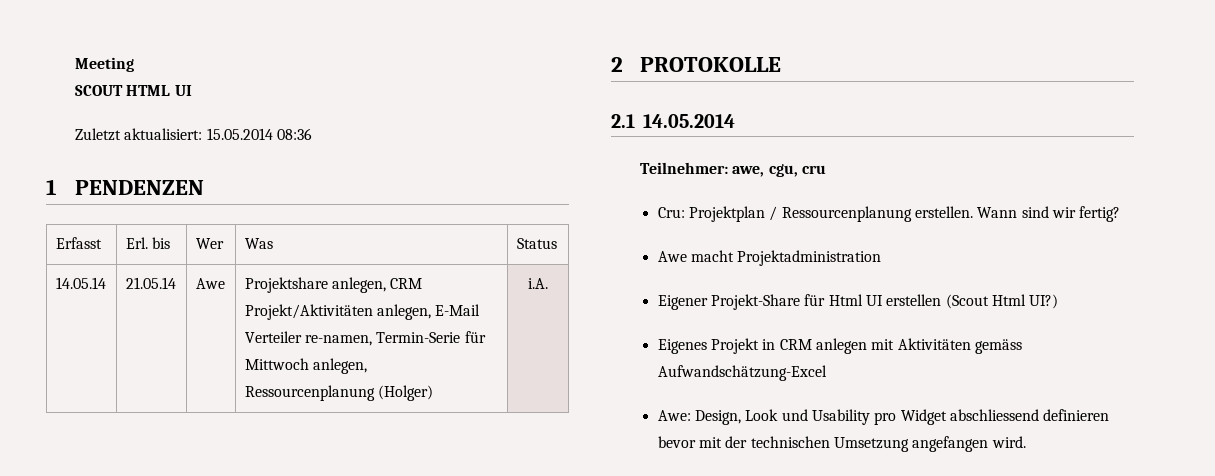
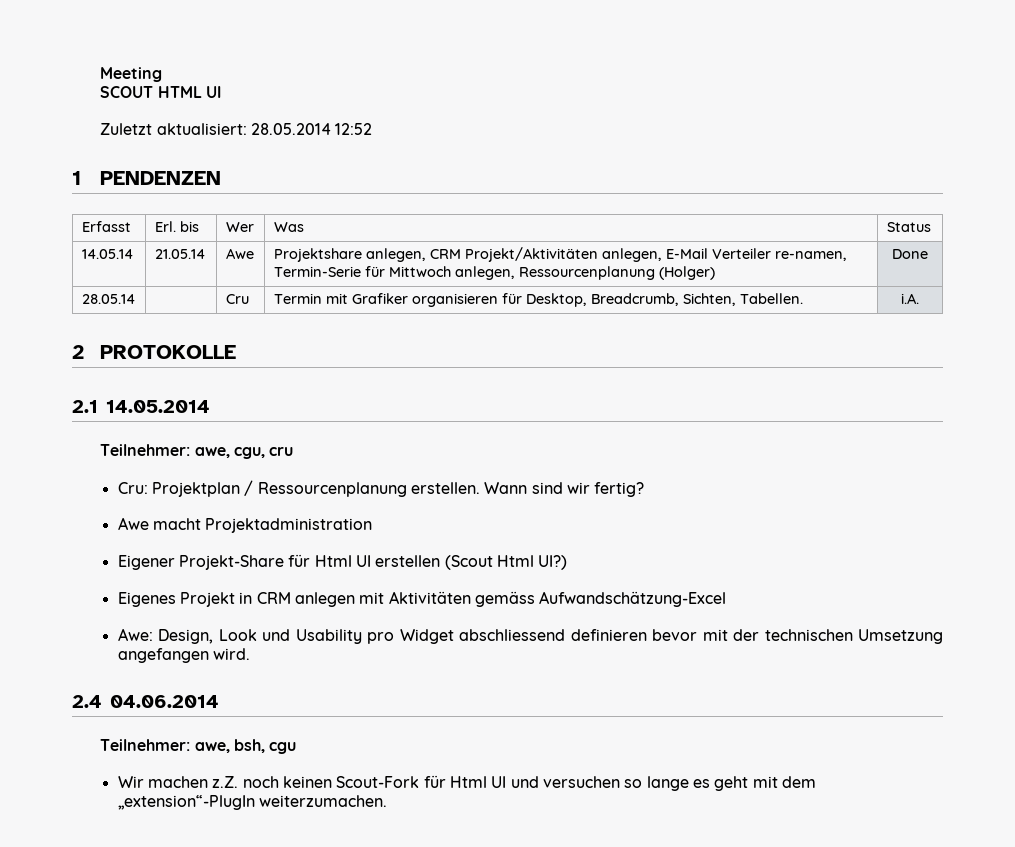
- Zuletzt aktualisiert: 15.05.2014 08:36
+ Zuletzt aktualisiert: 28.05.2014 12:52
- 14.05.14 | 21.05.14 | Awe | Projektshare anlegen, CRM Projekt/Aktivitäten anlegen, E-Mail Verteiler re-namen, Termin-Serie für Mittwoch anlegen, Ressourcenplanung (Holger) | i.A.
+ 14.05.14 | 21.05.14 | Awe | Projektshare anlegen, CRM Projekt/Aktivitäten anlegen, E-Mail Verteiler re-namen, Termin-Serie für Mittwoch anlegen, Ressourcenplanung (Holger) | Done
+ 28.05.14 | | Cru | Termin mit Grafiker organisieren für Desktop, Breadcrumb, Sichten, Tabellen. | i.A.
+ 2.4 04.06.2014
+ Teilnehmer: awe, bsh, cgu
+ Wir machen z.Z. noch keinen Scout-Fork für Html UI und versuchen so lange es geht mit dem „extension“-PlugIn weiterzumachen.

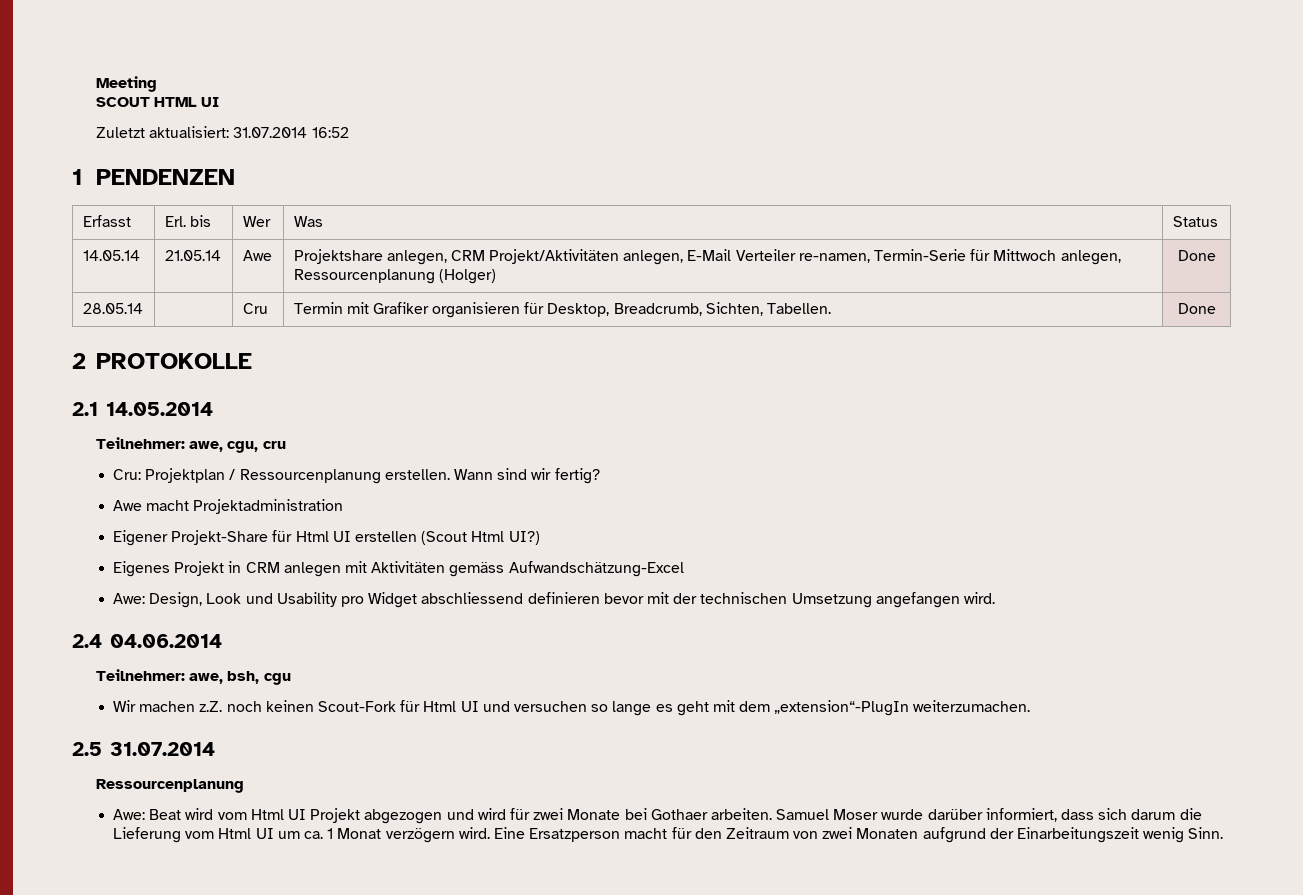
- Zuletzt aktualisiert: 28.05.2014 12:52
+ Zuletzt aktualisiert: 31.07.2014 16:52
- 28.05.14 | | Cru | Termin mit Grafiker organisieren für Desktop, Breadcrumb, Sichten, Tabellen. | i.A.
+ 28.05.14 | | Cru | Termin mit Grafiker organisieren für Desktop, Breadcrumb, Sichten, Tabellen. | Done
+ 2.5 31.07.2014
+ Ressourcenplanung
+ Awe: Beat wird vom Html UI Projekt abgezogen und wird für zwei Monate bei Gothaer arbeiten. Samuel Moser wurde darüber informiert, dass sich darum die Lieferung vom Html UI um ca. 1 Monat verzögern wird. Eine Ersatzperson macht für den Zeitraum von zwei Monaten aufgrund der Einarbeitungszeit wenig Sinn.

